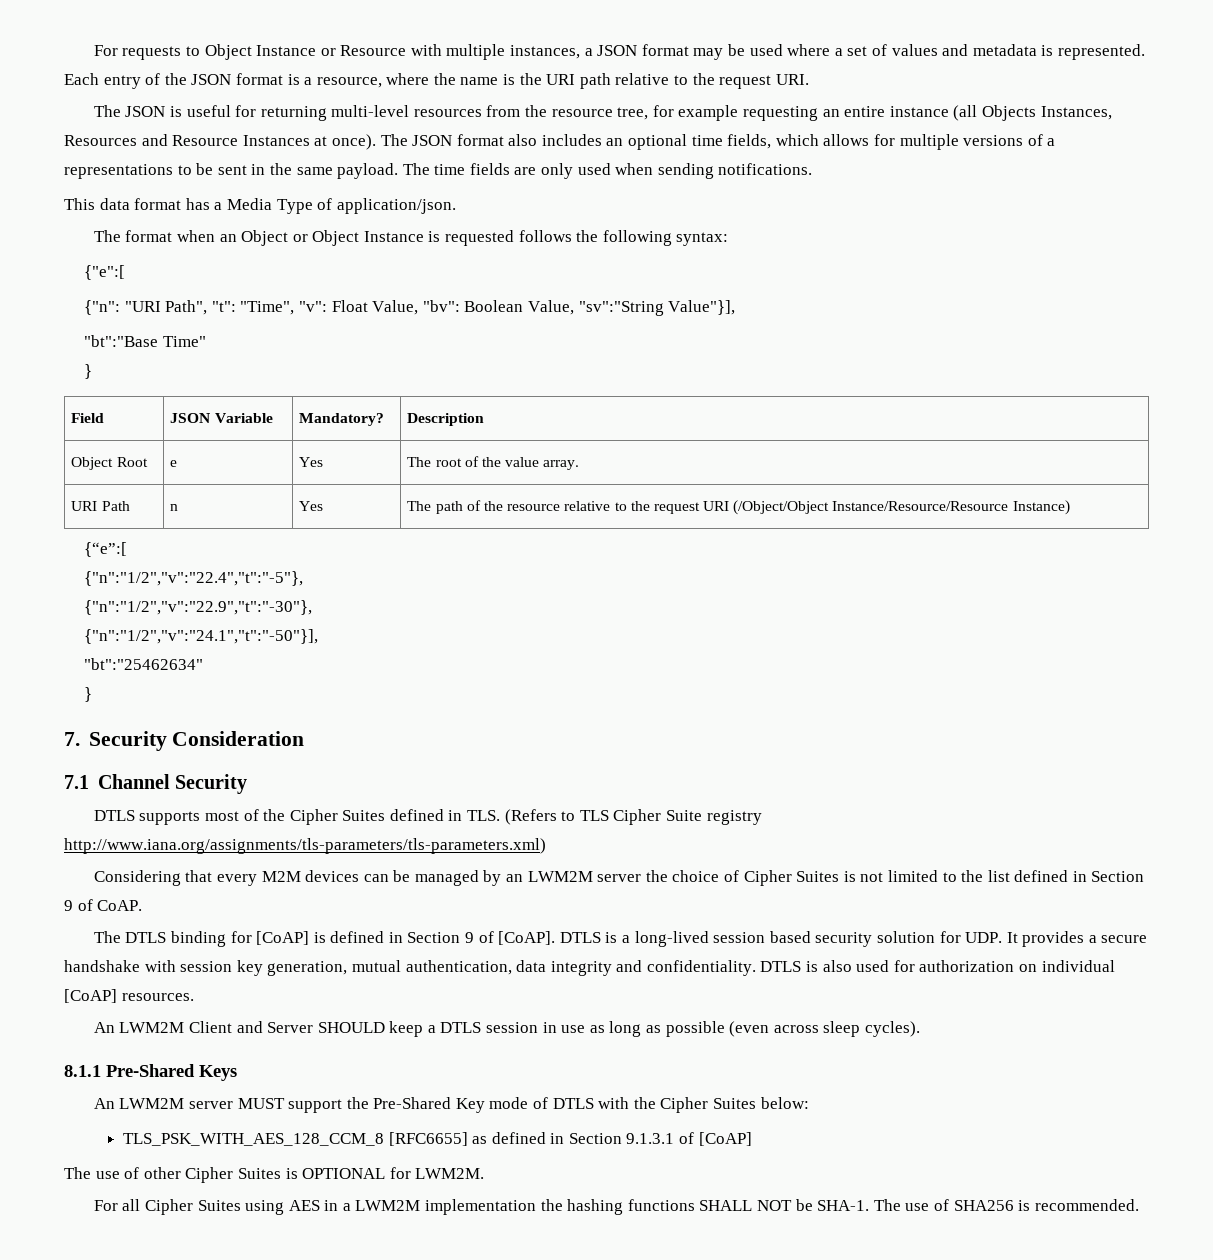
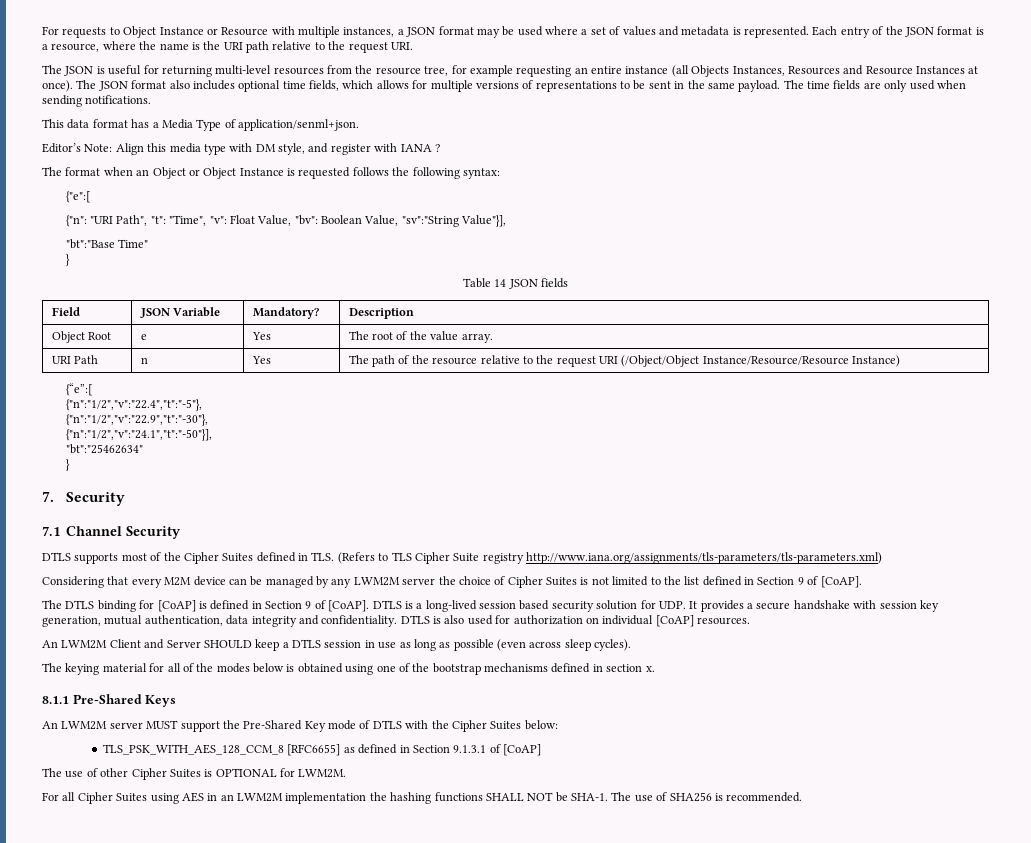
- The JSON format also includes an optional time fields, which allows for multiple versions of a representations to be sent in the same payload.
+ The JSON format also includes optional time fields, which allows for multiple versions of representations to be sent in the same payload.
- This data format has a Media Type of application/json.
+ This data format has a Media Type of application/senml+json.
+ Editor’s Note: Align this media type with DM style, and register with IANA ?
+ Table 14 JSON fields
- 7. Security Consideration
+ 7. Security
- Considering that every M2M devices can be managed by an LWM2M server the choice of Cipher Suites is not limited to the list defined in Section 9 of CoAP.
+ Considering that every M2M device can be managed by any LWM2M server the choice of Cipher Suites is not limited to the list defined in Section 9 of [CoAP].
+ The keying material for all of the modes below is obtained using one of the bootstrap mechanisms defined in section x.
- For all Cipher Suites using AES in a LWM2M implementation the hashing functions SHALL NOT be SHA-1.
+ For all Cipher Suites using AES in an LWM2M implementation the hashing functions SHALL NOT be SHA-1.

